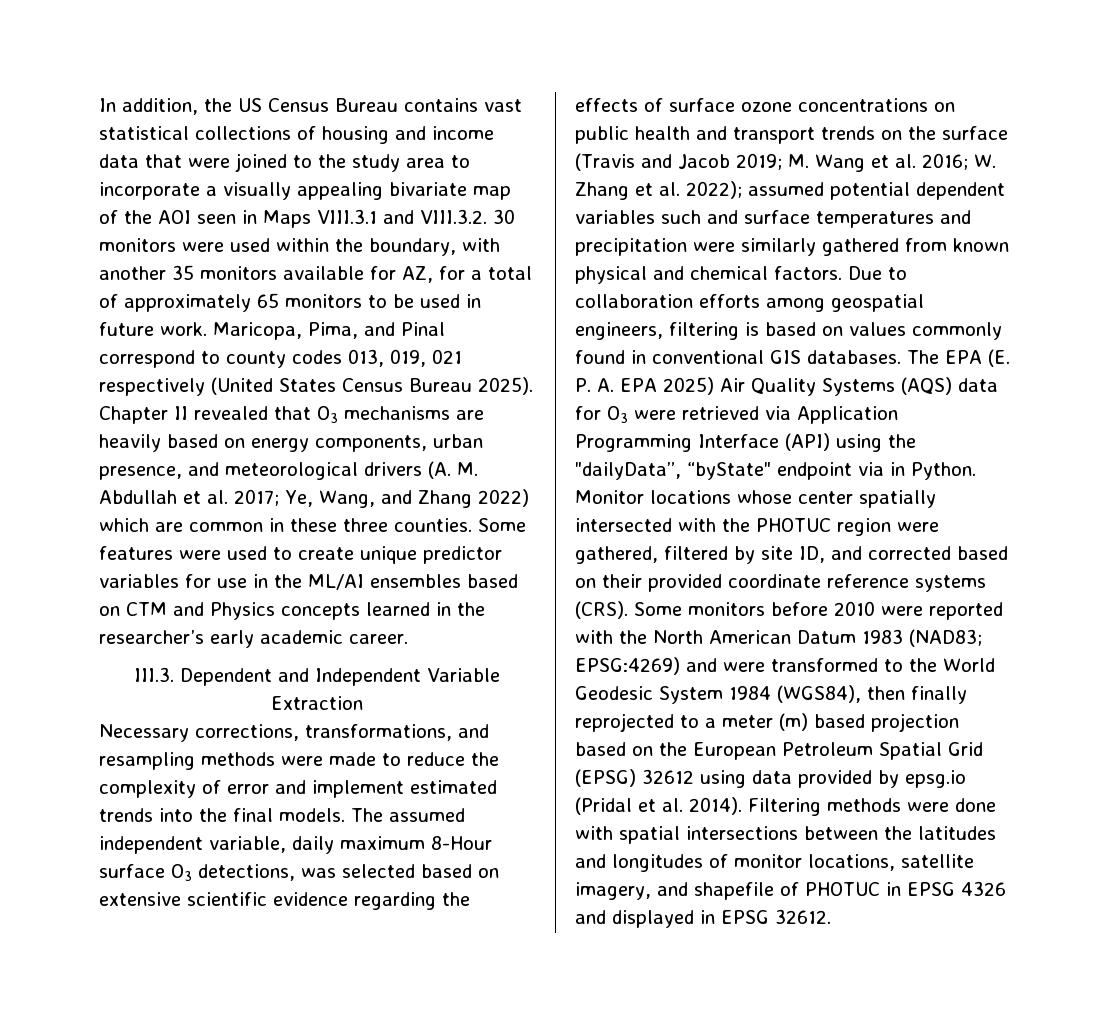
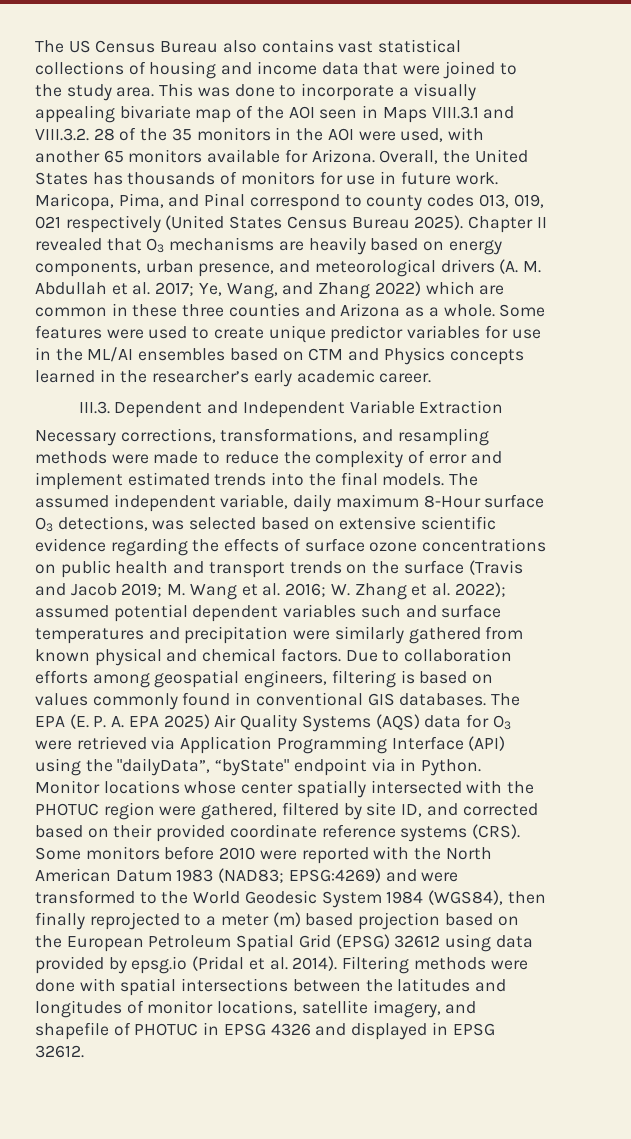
- In addition, the US Census Bureau contains vast statistical collections of housing and income data that were joined to the study area to incorporate a visually appealing bivariate map of the AOI seen in Maps VIII.3.1 and VIII.3.2. 30 monitors were used within the boundary, with another 35 monitors available for AZ, for a total of approximately 65 monitors to be used in future work.
+ The US Census Bureau also contains vast statistical collections of housing and income data that were joined to the study area. This was done to incorporate a visually appealing bivariate map of the AOI seen in Maps VIII.3.1 and VIII.3.2. 28 of the 35 monitors in the AOI were used, with another 65 monitors available for Arizona. Overall, the United States has thousands of monitors for use in future work.
- Chapter II revealed that O3 mechanisms are heavily based on energy components, urban presence, and meteorological drivers (A. M. Abdullah et al. 2017; Ye, Wang, and Zhang 2022) which are common in these three counties.
+ Chapter II revealed that O3 mechanisms are heavily based on energy components, urban presence, and meteorological drivers (A. M. Abdullah et al. 2017; Ye, Wang, and Zhang 2022) which are common in these three counties and Arizona as a whole.

